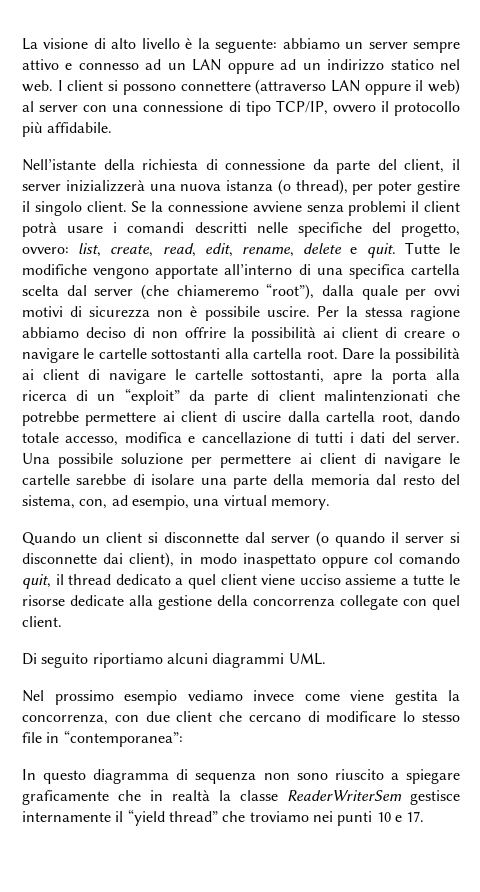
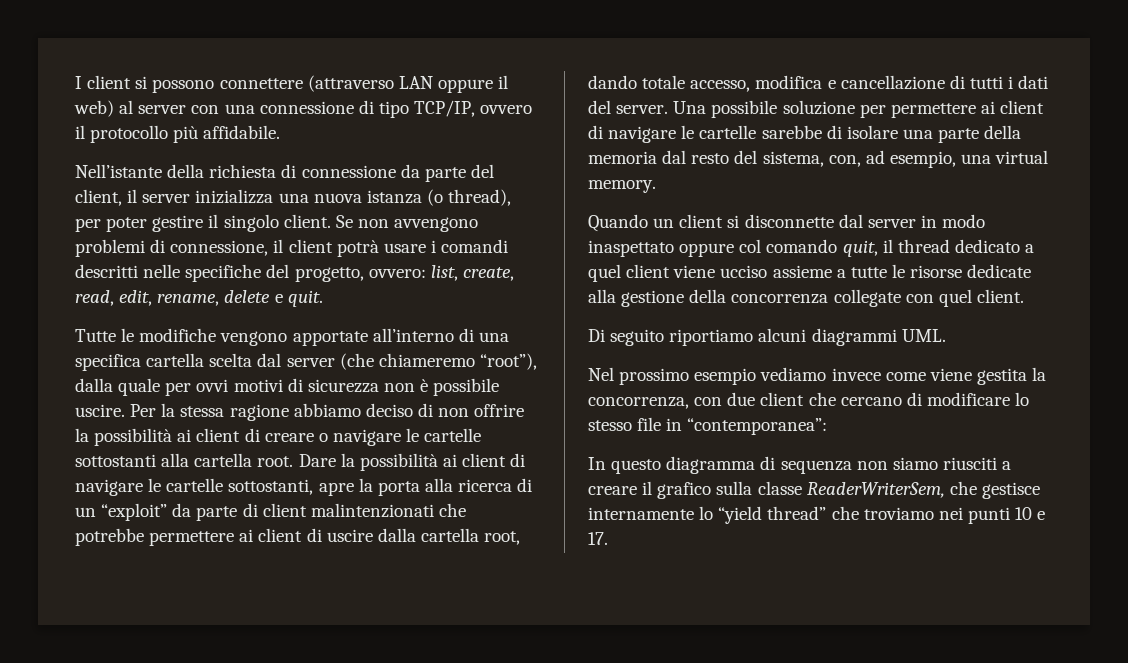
- La visione di alto livello è la seguente: abbiamo un server sempre attivo e connesso ad un LAN oppure ad un indirizzo statico nel web.
- Nell’istante della richiesta di connessione da parte del client, il server inizializzerà una nuova istanza (o thread), per poter gestire il singolo client.
+ Nell’istante della richiesta di connessione da parte del client, il server inizializza una nuova istanza (o thread), per poter gestire il singolo client.
- Se la connessione avviene senza problemi il client potrà usare i comandi descritti nelle specifiche del progetto, ovvero: list, create, read, edit, rename, delete e quit. Tutte le modifiche vengono apportate all’interno di una specifica cartella scelta dal server (che chiameremo “root”), dalla quale per ovvi motivi di sicurezza non è possibile uscire.
+ Se non avvengono problemi di connessione, il client potrà usare i comandi descritti nelle specifiche del progetto, ovvero: list, create, read, edit, rename, delete e quit.
+ Tutte le modifiche vengono apportate all’interno di una specifica cartella scelta dal server (che chiameremo “root”), dalla quale per ovvi motivi di sicurezza non è possibile uscire.
- Quando un client si disconnette dal server (o quando il server si disconnette dai client), in modo inaspettato oppure col comando quit, il thread dedicato a quel client viene ucciso assieme a tutte le risorse dedicate alla gestione della concorrenza collegate con quel client.
+ Quando un client si disconnette dal server in modo inaspettato oppure col comando quit, il thread dedicato a quel client viene ucciso assieme a tutte le risorse dedicate alla gestione della concorrenza collegate con quel client.
- In questo diagramma di sequenza non sono riuscito a spiegare graficamente che in realtà la classe ReaderWriterSem gestisce internamente il “yield thread” che troviamo nei punti 10 e 17.
+ In questo diagramma di sequenza non siamo riusciti a creare il grafico sulla classe ReaderWriterSem, che gestisce internamente lo “yield thread” che troviamo nei punti 10 e 17.

